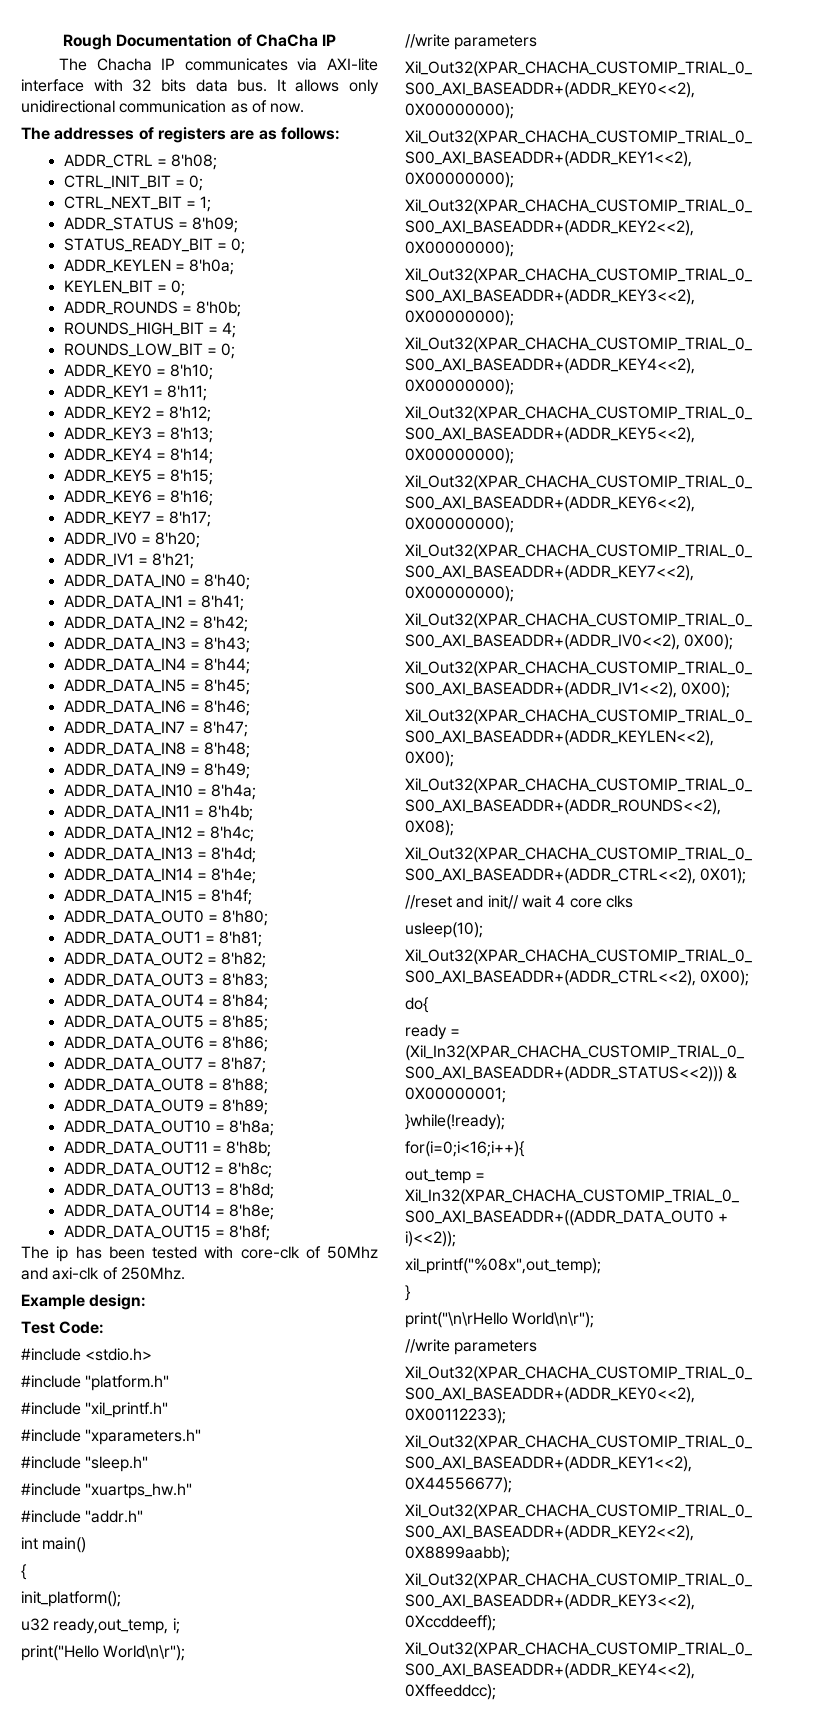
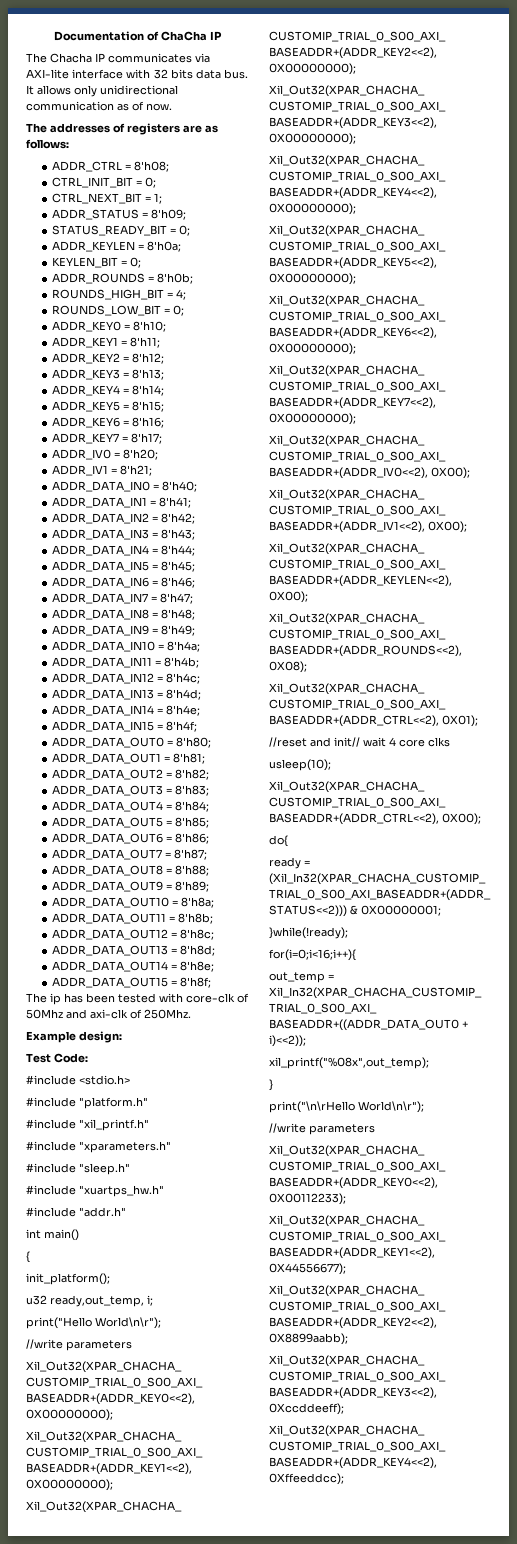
- Rough Documentation of ChaCha IP
+ Documentation of ChaCha IP

